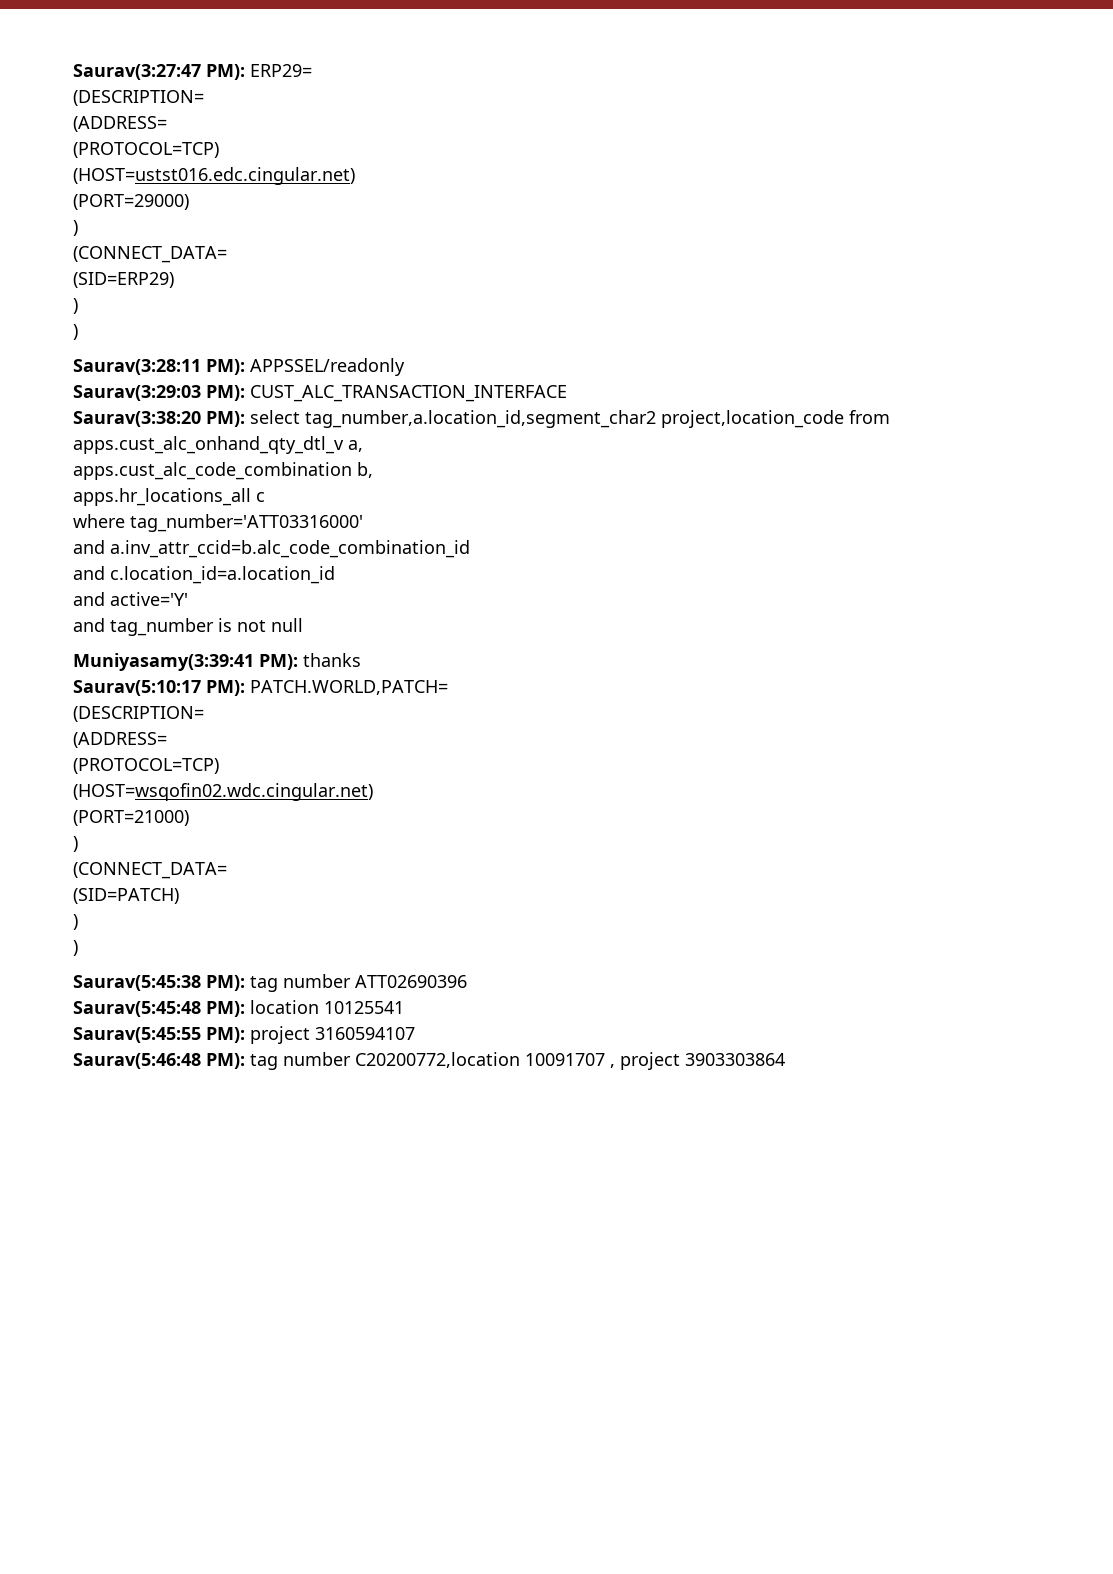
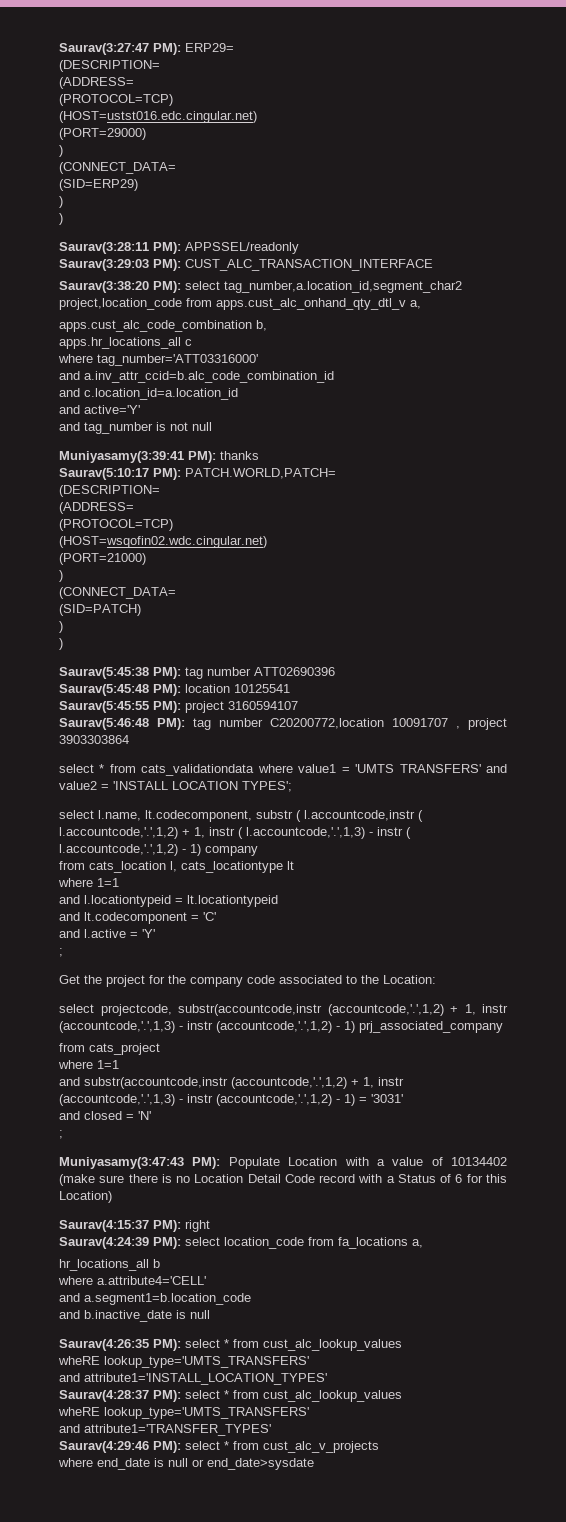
+ select * from cats_validationdata where value1 = 'UMTS TRANSFERS' and value2 = 'INSTALL LOCATION TYPES';
+ select l.name, lt.codecomponent, substr ( l.accountcode,instr ( l.accountcode,'.',1,2) + 1, instr ( l.accountcode,'.',1,3) - instr ( l.accountcode,'.',1,2) - 1) company
+ from cats_location l, cats_locationtype lt
+ where 1=1
+ and l.locationtypeid = lt.locationtypeid
+ and lt.codecomponent = 'C'
+ and l.active = 'Y'
+ ;
+ Get the project for the company code associated to the Location:
+ select projectcode, substr(accountcode,instr (accountcode,'.',1,2) + 1, instr (accountcode,'.',1,3) - instr (accountcode,'.',1,2) - 1) prj_associated_company
+ from cats_project
+ where 1=1
+ and substr(accountcode,instr (accountcode,'.',1,2) + 1, instr (accountcode,'.',1,3) - instr (accountcode,'.',1,2) - 1) = '3031'
+ and closed = 'N'
+ ;
+ Muniyasamy(3:47:43 PM): Populate Location with a value of 10134402 (make sure there is no Location Detail Code record with a Status of 6 for this Location)
+ Saurav(4:15:37 PM): right
+ Saurav(4:24:39 PM): select location_code from fa_locations a,
+ hr_locations_all b
+ where a.attribute4='CELL'
+ and a.segment1=b.location_code
+ and b.inactive_date is null
+ Saurav(4:26:35 PM): select * from cust_alc_lookup_values
+ wheRE lookup_type='UMTS_TRANSFERS'
+ and attribute1='INSTALL_LOCATION_TYPES'
+ Saurav(4:28:37 PM): select * from cust_alc_lookup_values
+ wheRE lookup_type='UMTS_TRANSFERS'
+ and attribute1='TRANSFER_TYPES'
+ Saurav(4:29:46 PM): select * from cust_alc_v_projects
+ where end_date is null or end_date>sysdate

